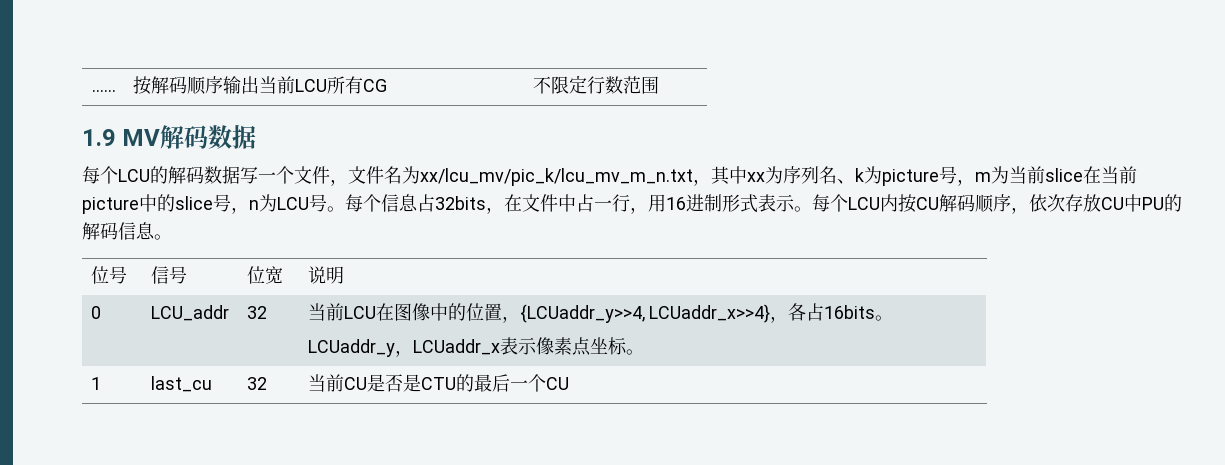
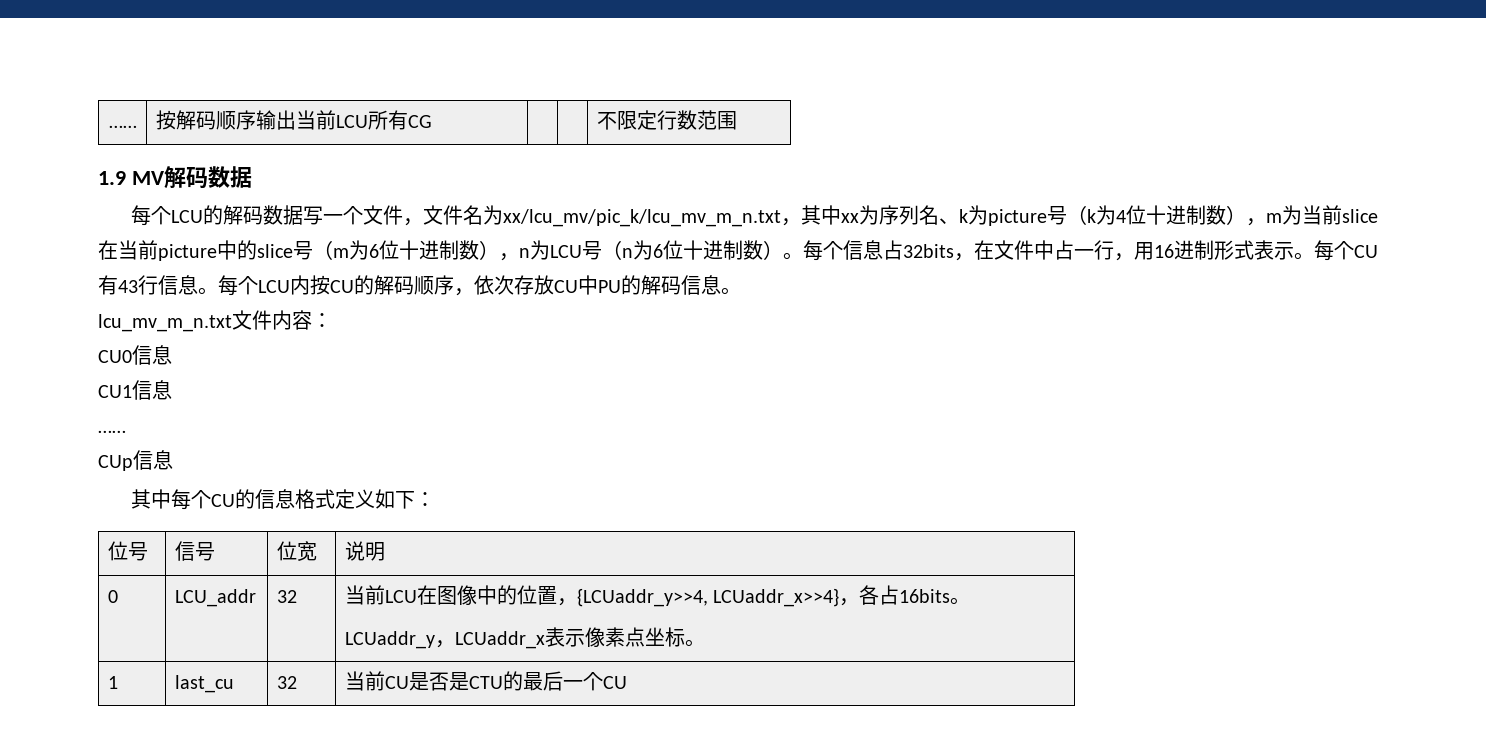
- 每个LCU的解码数据写一个文件，文件名为xx/lcu_mv/pic_k/lcu_mv_m_n.txt，其中xx为序列名、k为picture号，m为当前slice在当前picture中的slice号，n为LCU号。
+ 每个LCU的解码数据写一个文件，文件名为xx/lcu_mv/pic_k/lcu_mv_m_n.txt，其中xx为序列名、k为picture号（k为4位十进制数），m为当前slice在当前picture中的slice号（m为6位十进制数），n为LCU号（n为6位十进制数）。
- 每个LCU内按CU解码顺序，依次存放CU中PU的解码信息。
+ 每个CU有43行信息。每个LCU内按CU的解码顺序，依次存放CU中PU的解码信息。
+ lcu_mv_m_n.txt文件内容：
+ CU0信息
+ CU1信息
+ ……
+ CUp信息
+ 其中每个CU的信息格式定义如下：

